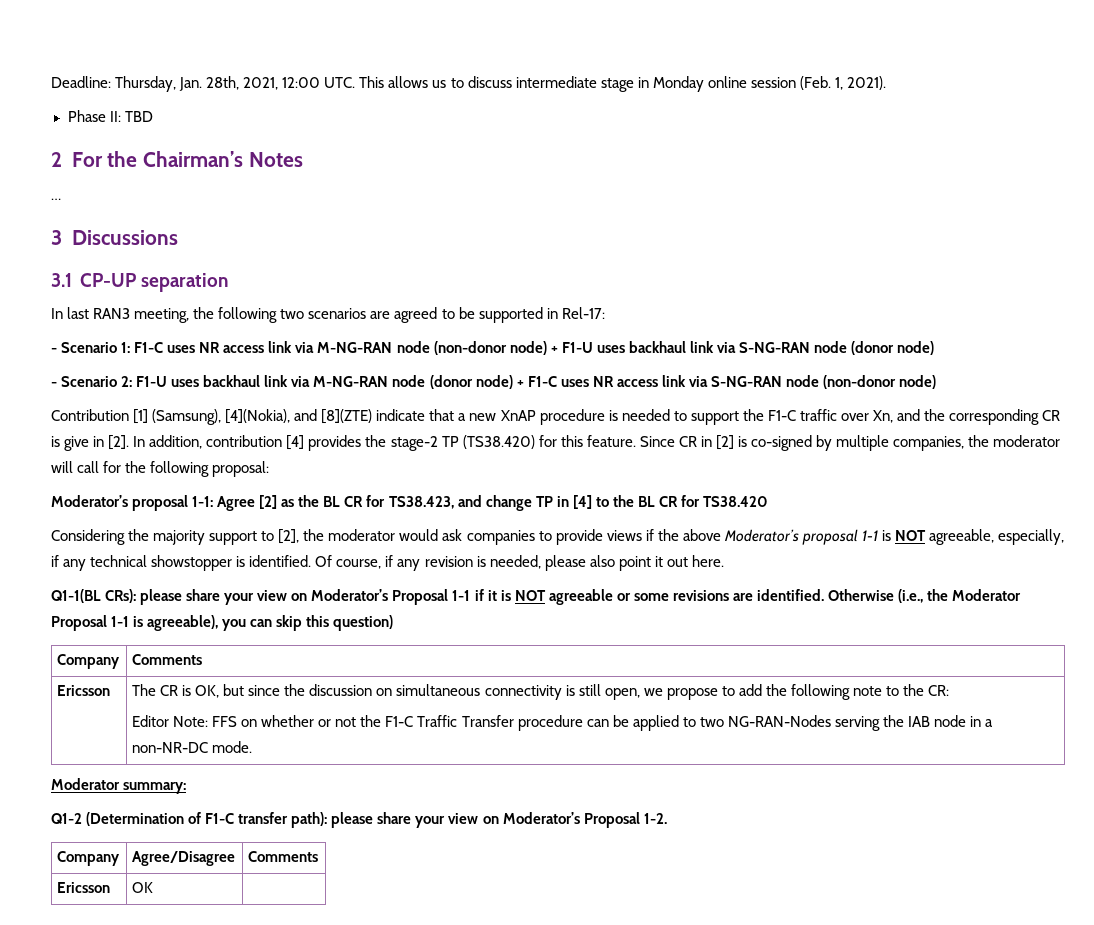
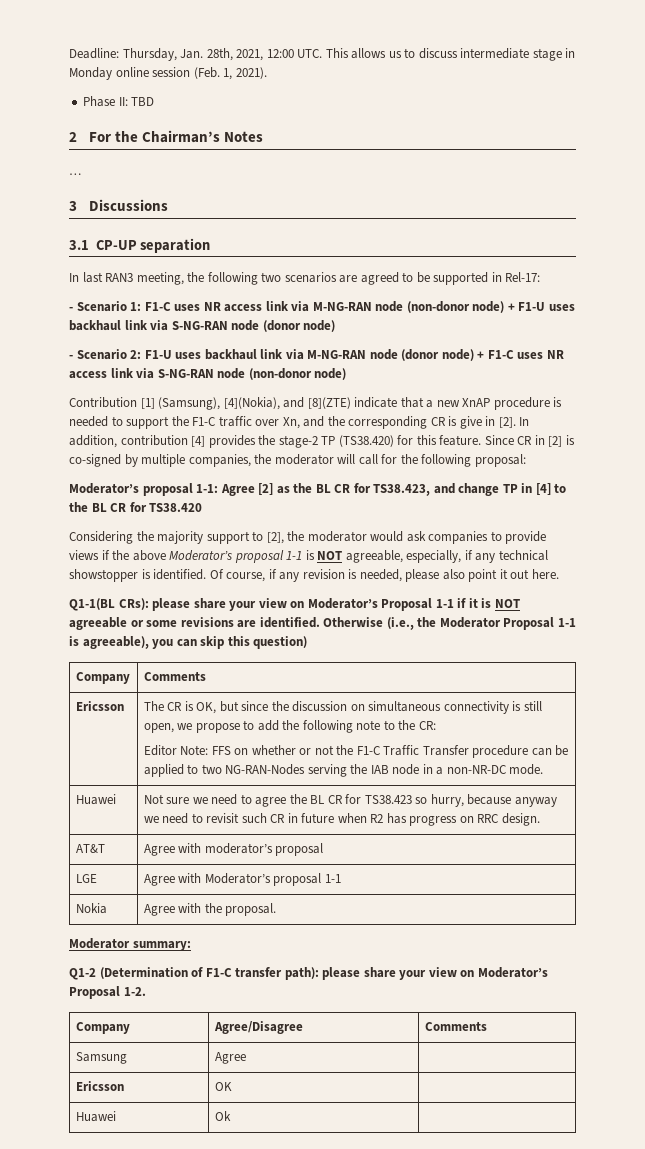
+ Huawei | Not sure we need to agree the BL CR for TS38.423 so hurry, because anyway we need to revisit such CR in future when R2 has progress on RRC design.
+ AT&T | Agree with moderator’s proposal
+ LGE | Agree with Moderator’s proposal 1-1
+ Nokia | Agree with the proposal.
+ Samsung | Agree |
+ Huawei | Ok |

